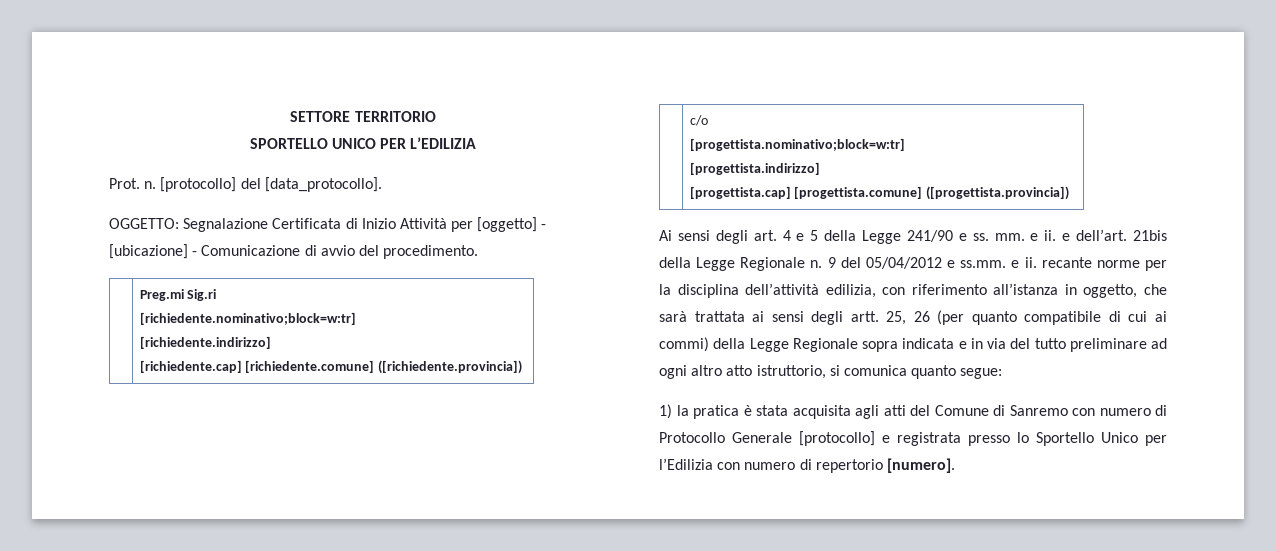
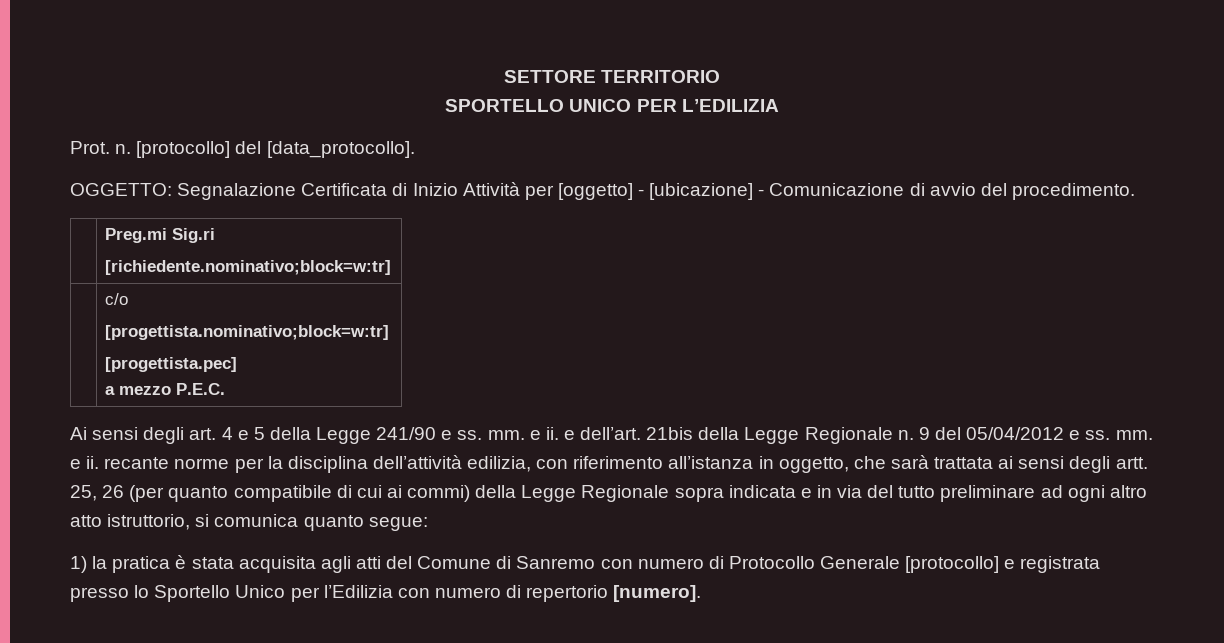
  | Preg.mi Sig.ri
  [richiedente.nominativo;block=w:tr]
- [richiedente.indirizzo]
- [richiedente.cap] [richiedente.comune] ([richiedente.provincia])
  | c/o
  [progettista.nominativo;block=w:tr]
- [progettista.indirizzo]
- [progettista.cap] [progettista.comune] ([progettista.provincia])
+ [progettista.pec]
+ a mezzo P.E.C.
- 9 del 05/04/2012 e ss.mm. e ii. recante norme per la disciplina dell’attività edilizia, con riferimento all’istanza in oggetto, che sarà trattata ai sensi degli artt.
+ 9 del 05/04/2012 e ss. mm. e ii. recante norme per la disciplina dell’attività edilizia, con riferimento all’istanza in oggetto, che sarà trattata ai sensi degli artt.

